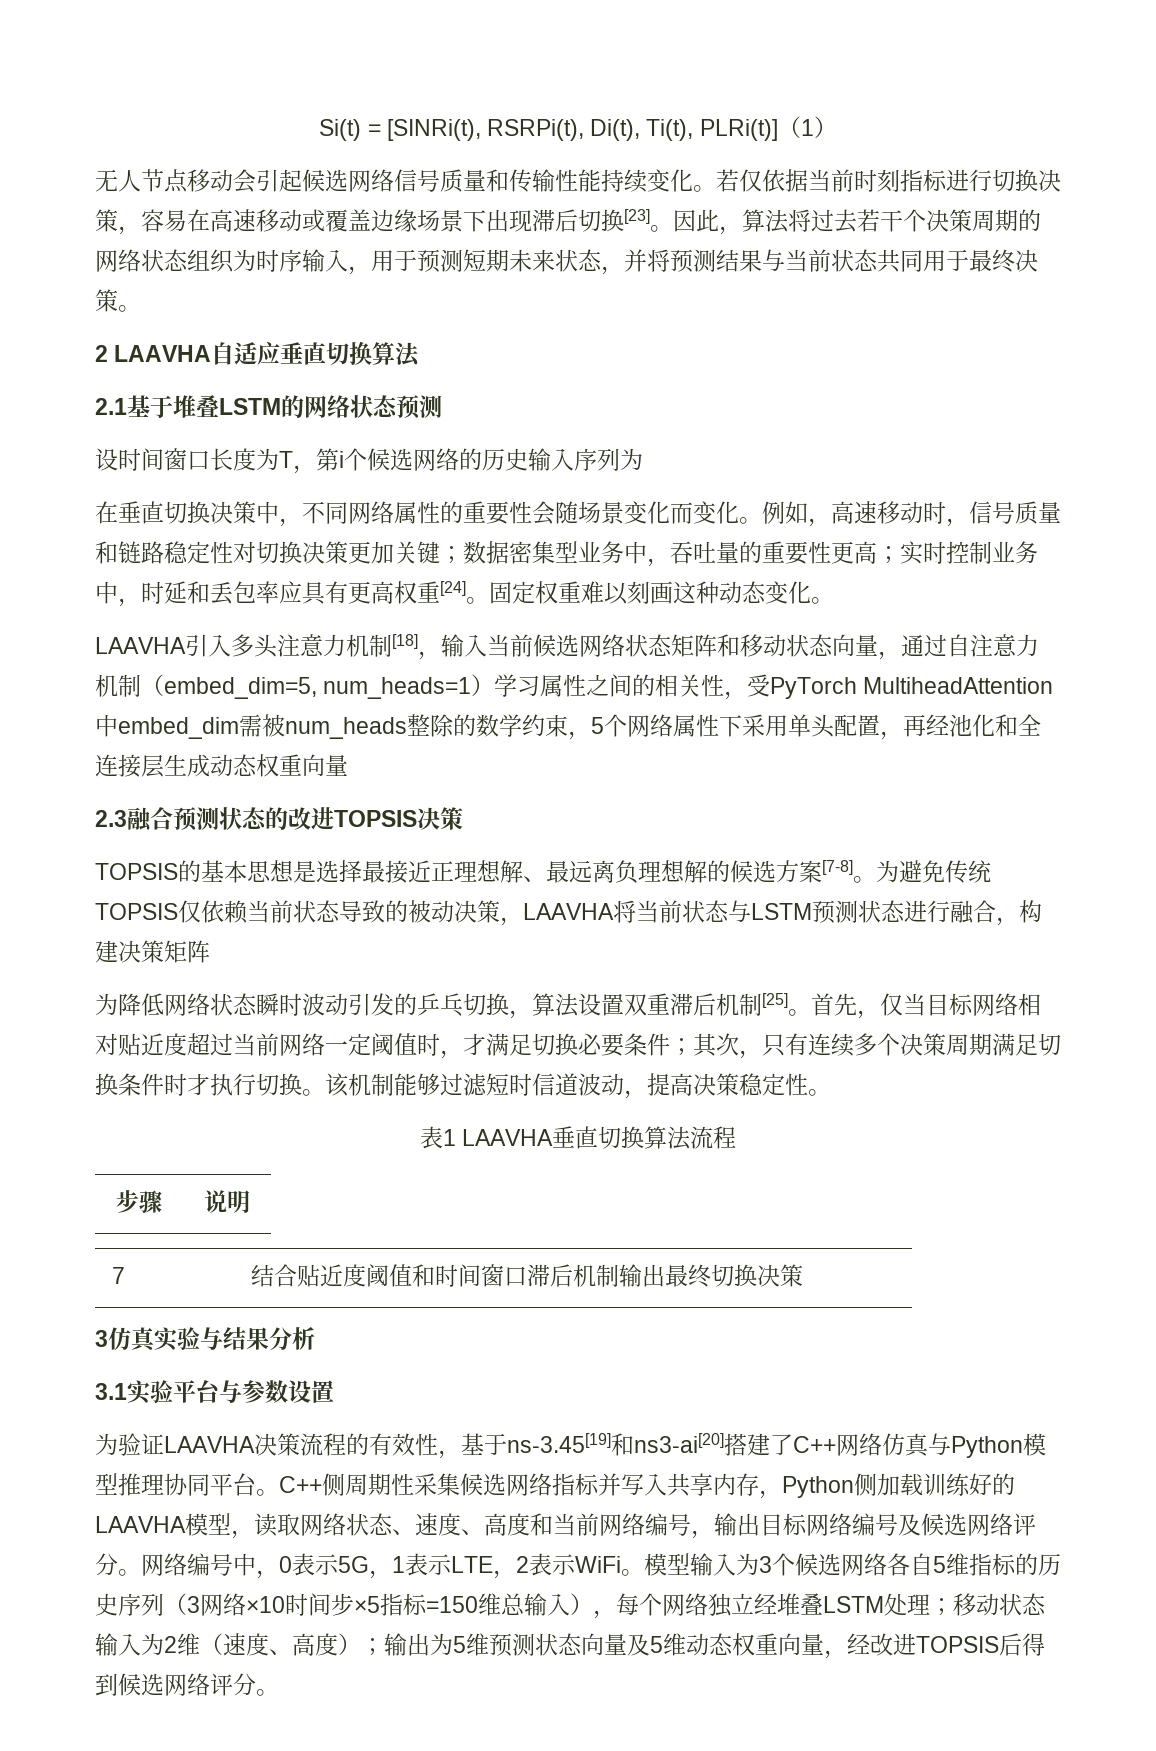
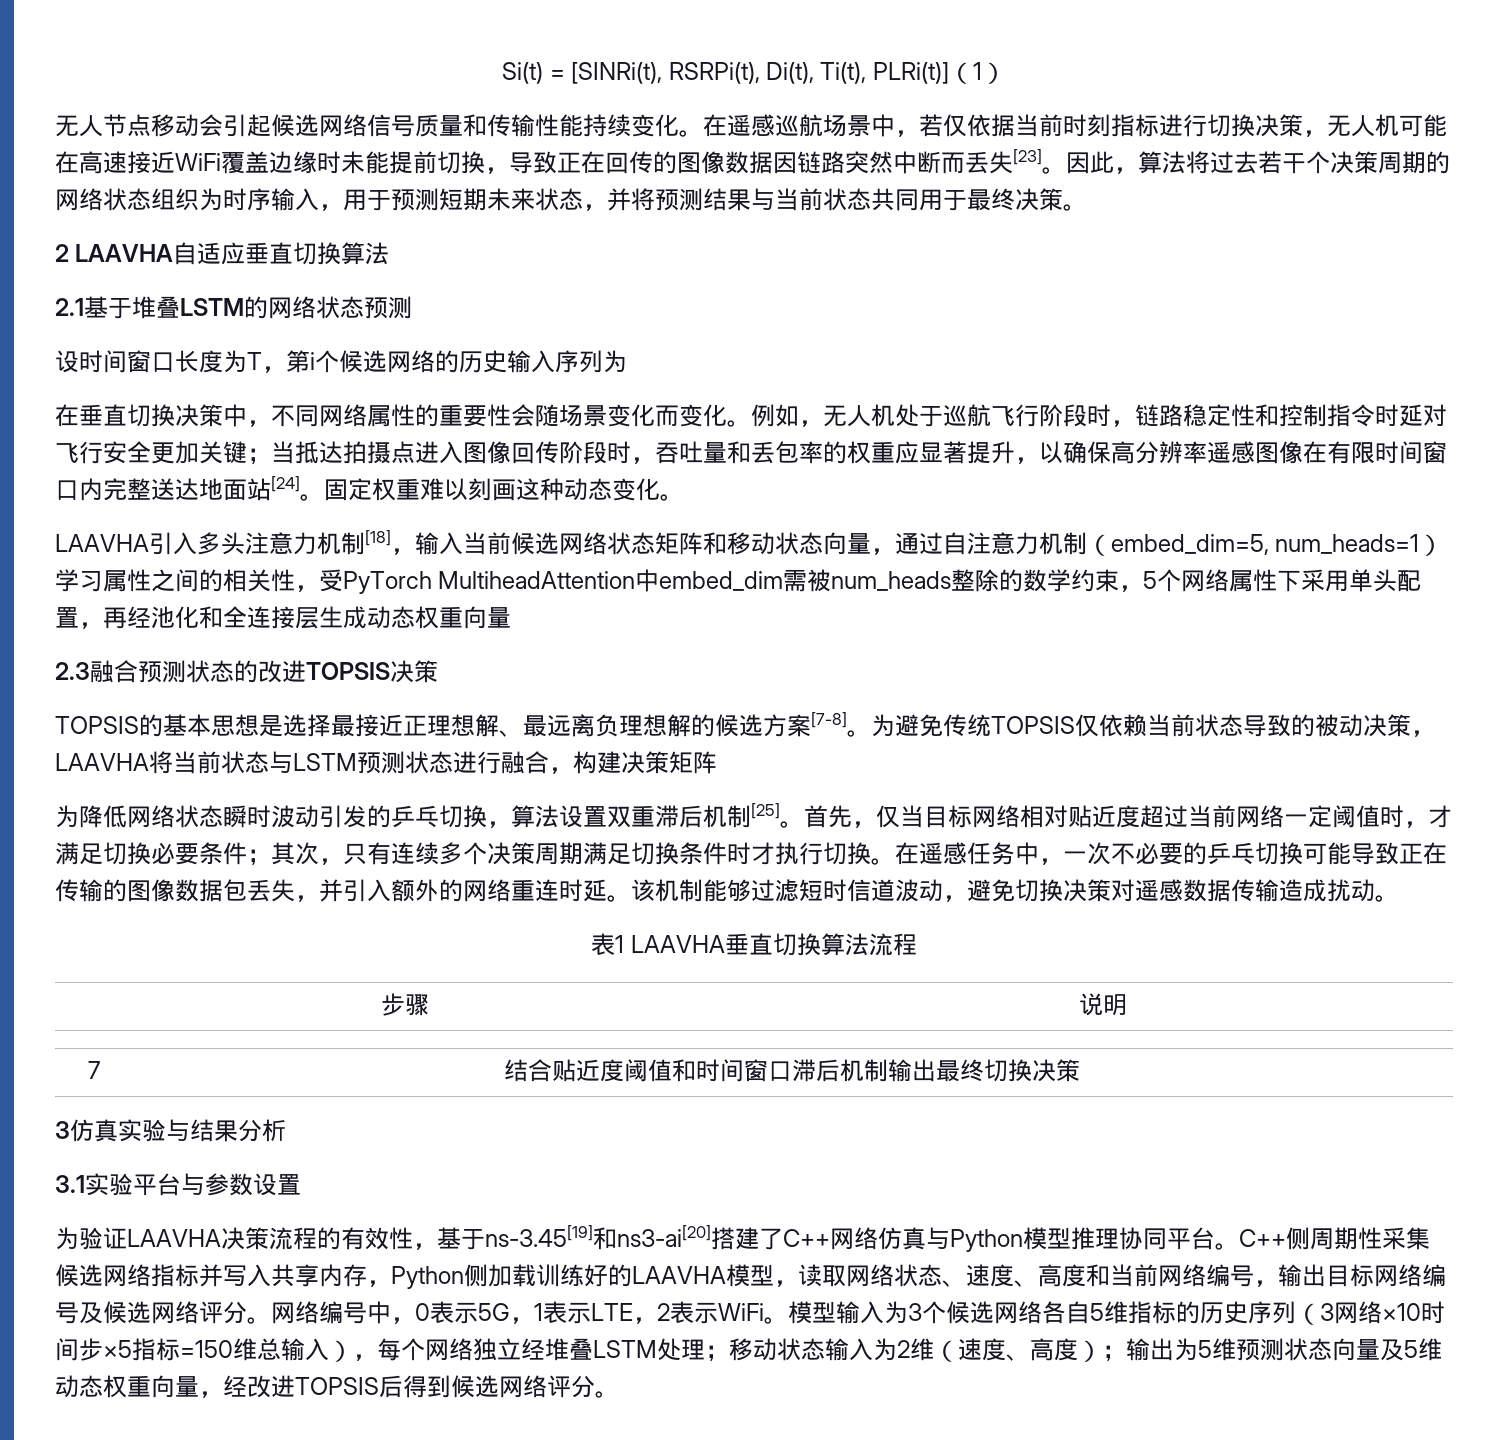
- 若仅依据当前时刻指标进行切换决策，容易在高速移动或覆盖边缘场景下出现滞后切换[23]。
+ 在遥感巡航场景中，若仅依据当前时刻指标进行切换决策，无人机可能在高速接近WiFi覆盖边缘时未能提前切换，导致正在回传的图像数据因链路突然中断而丢失[23]。
- 例如，高速移动时，信号质量和链路稳定性对切换决策更加关键；数据密集型业务中，吞吐量的重要性更高；实时控制业务中，时延和丢包率应具有更高权重[24]。
+ 例如，无人机处于巡航飞行阶段时，链路稳定性和控制指令时延对飞行安全更加关键；当抵达拍摄点进入图像回传阶段时，吞吐量和丢包率的权重应显著提升，以确保高分辨率遥感图像在有限时间窗口内完整送达地面站[24]。
+ 在遥感任务中，一次不必要的乒乓切换可能导致正在传输的图像数据包丢失，并引入额外的网络重连时延。
- 该机制能够过滤短时信道波动，提高决策稳定性。
+ 该机制能够过滤短时信道波动，避免切换决策对遥感数据传输造成扰动。

